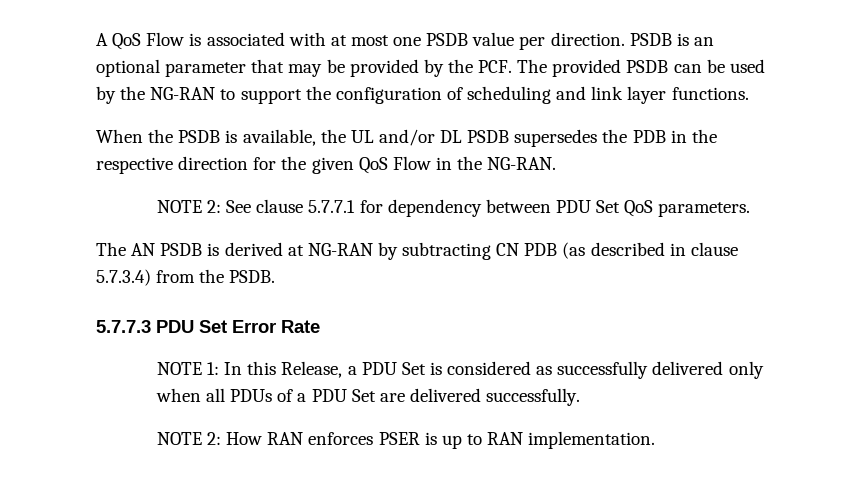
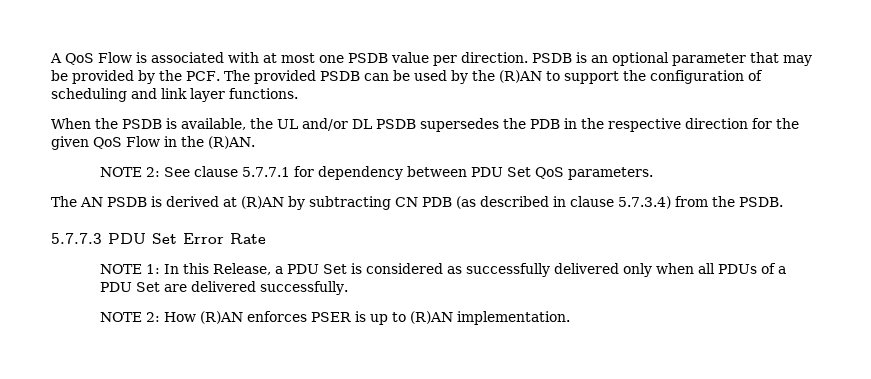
- PSDB is an optional parameter that may be provided by the PCF. The provided PSDB can be used by the NG-RAN to support the configuration of scheduling and link layer functions.
+ PSDB is an optional parameter that may be provided by the PCF. The provided PSDB can be used by the (R)AN to support the configuration of scheduling and link layer functions.
- When the PSDB is available, the UL and/or DL PSDB supersedes the PDB in the respective direction for the given QoS Flow in the NG-RAN.
+ When the PSDB is available, the UL and/or DL PSDB supersedes the PDB in the respective direction for the given QoS Flow in the (R)AN.
- The AN PSDB is derived at NG-RAN by subtracting CN PDB (as described in clause 5.7.3.4) from the PSDB.
+ The AN PSDB is derived at (R)AN by subtracting CN PDB (as described in clause 5.7.3.4) from the PSDB.
- NOTE 2: How RAN enforces PSER is up to RAN implementation.
+ NOTE 2: How (R)AN enforces PSER is up to (R)AN implementation.

